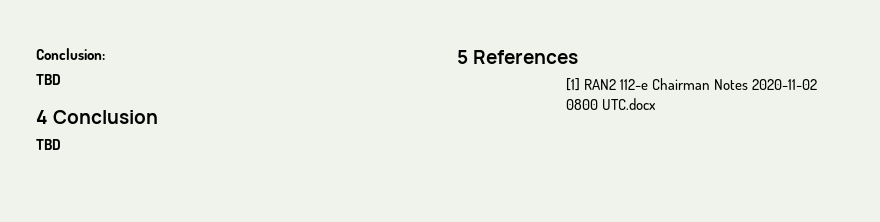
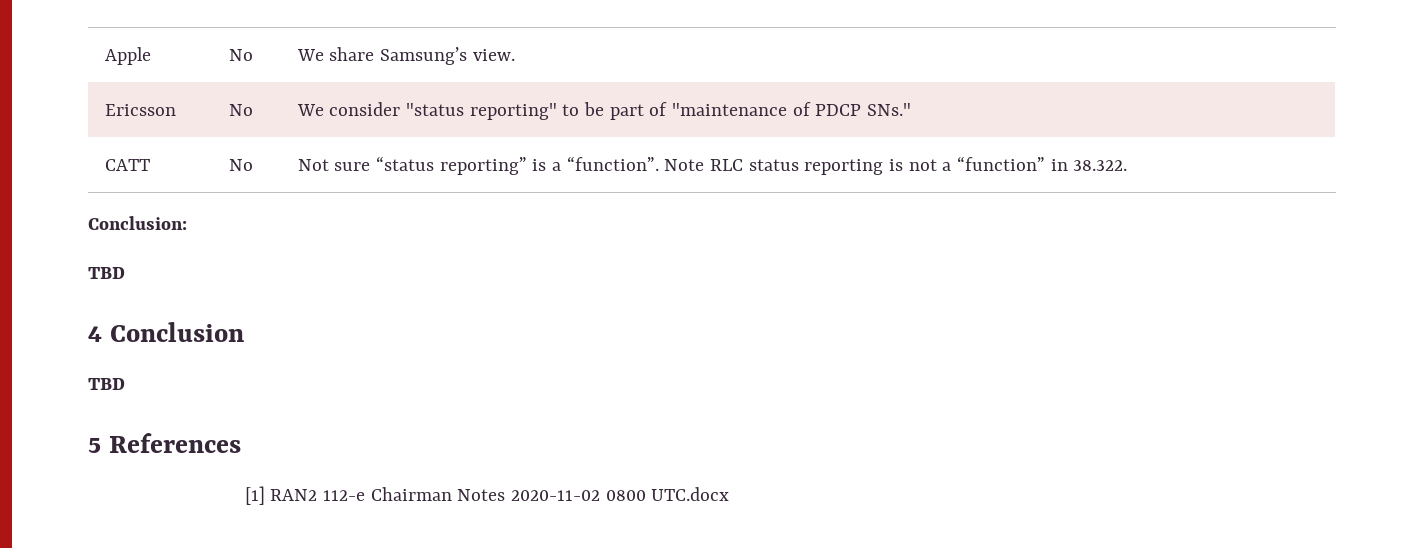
+ Apple | No | We share Samsung’s view.
+ Ericsson | No | We consider "status reporting" to be part of "maintenance of PDCP SNs."
+ CATT | No | Not sure “status reporting” is a “function”. Note RLC status reporting is not a “function” in 38.322.

